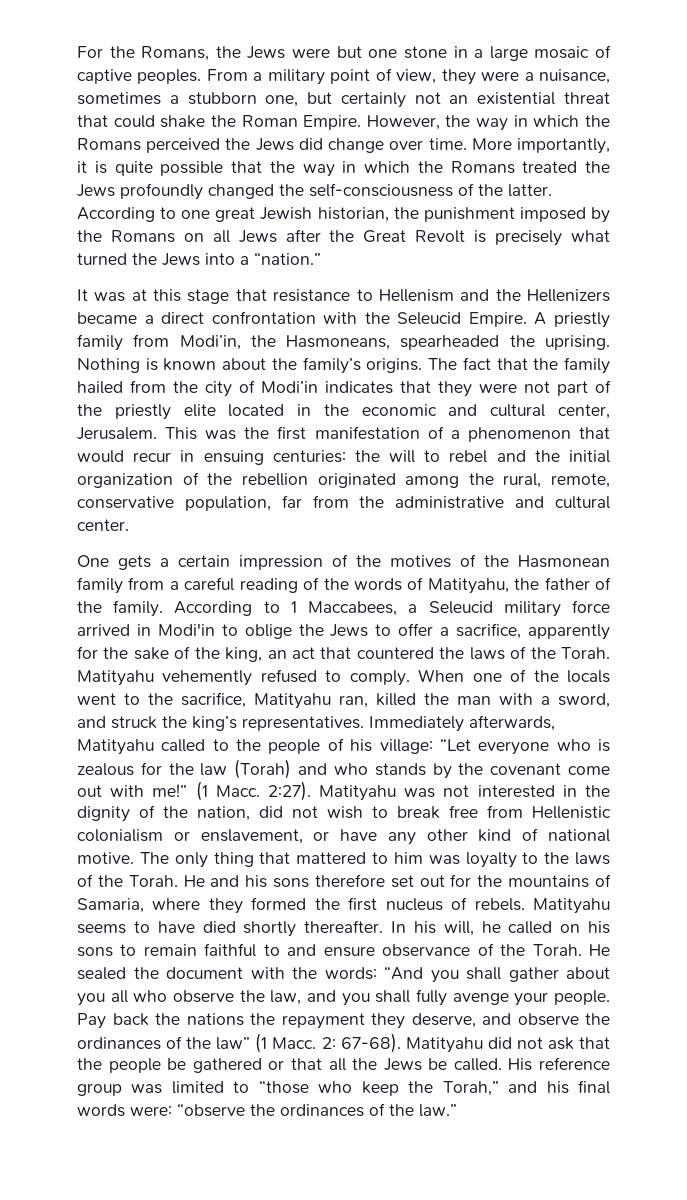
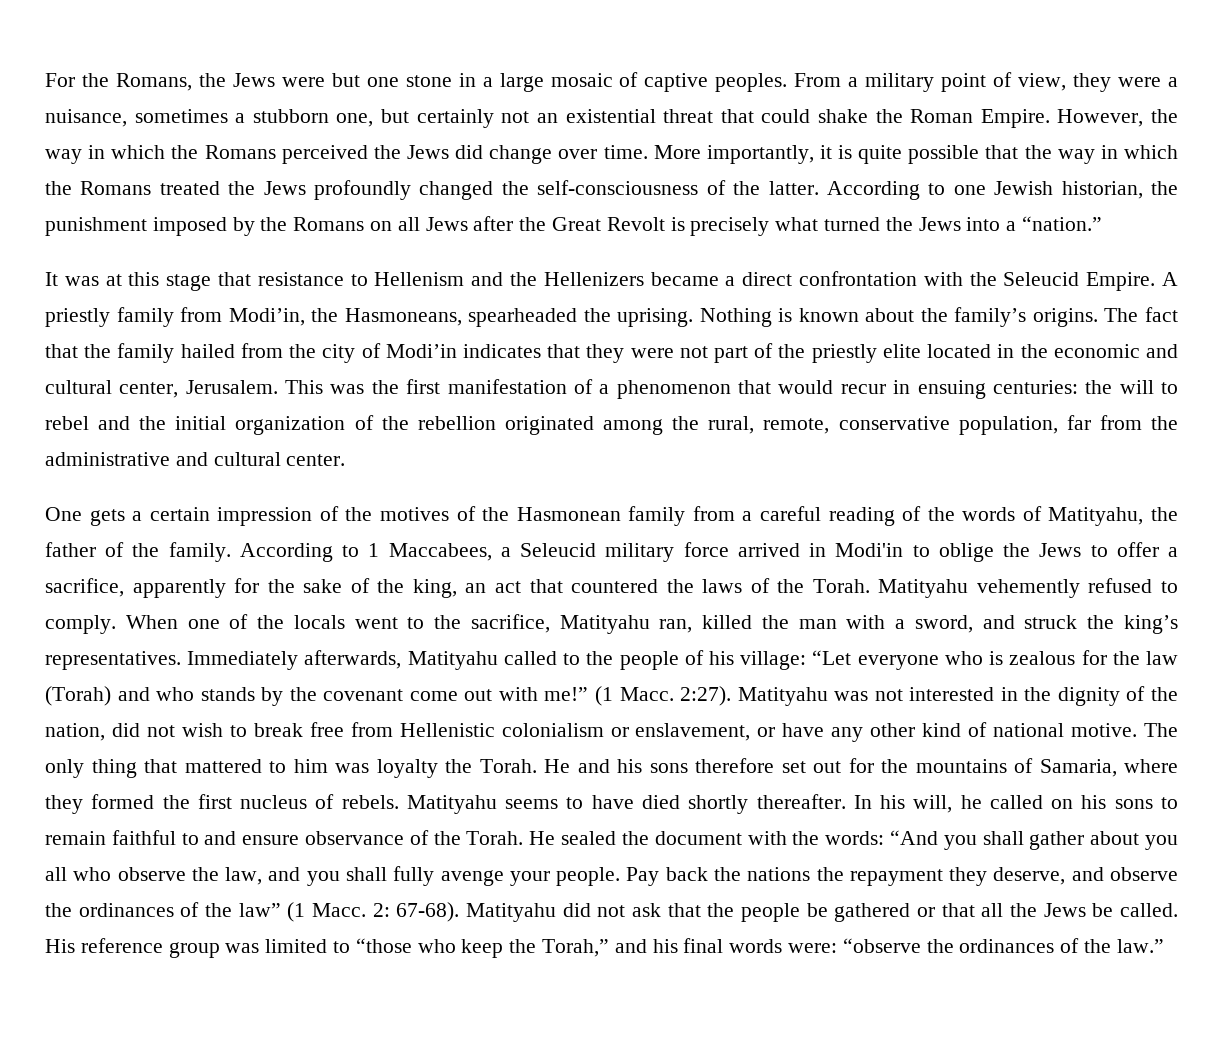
- According to one great Jewish historian, the punishment imposed by the Romans on all Jews after the Great Revolt is precisely what turned the Jews into a “nation.”
+ According to one Jewish historian, the punishment imposed by the Romans on all Jews after the Great Revolt is precisely what turned the Jews into a “nation.”
- The only thing that mattered to him was loyalty to the laws of the Torah.
+ The only thing that mattered to him was loyalty the Torah.

